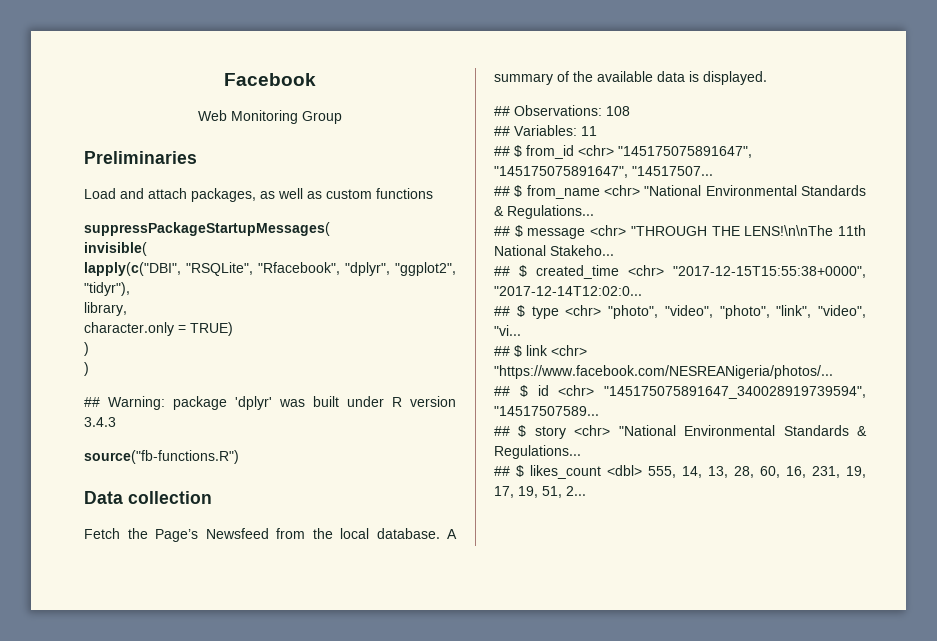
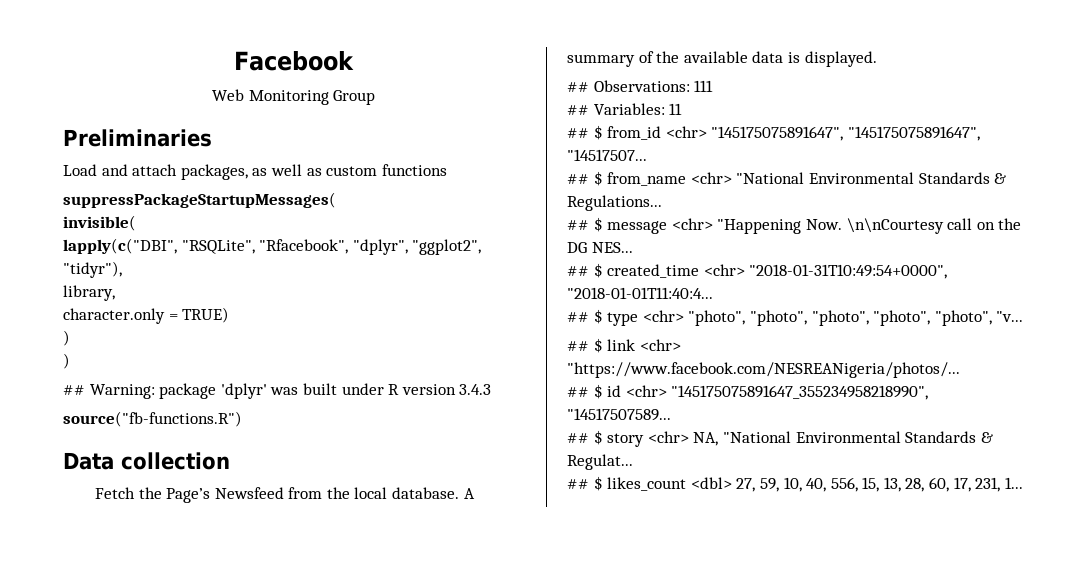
- ## Observations: 108
+ ## Observations: 111
- ## $ message <chr> "THROUGH THE LENS!\n\nThe 11th National Stakeho...
+ ## $ message <chr> "Happening Now. \n\nCourtesy call on the DG NES...
- ## $ created_time <chr> "2017-12-15T15:55:38+0000", "2017-12-14T12:02:0...
+ ## $ created_time <chr> "2018-01-31T10:49:54+0000", "2018-01-01T11:40:4...
- ## $ type <chr> "photo", "video", "photo", "link", "video", "vi...
+ ## $ type <chr> "photo", "photo", "photo", "photo", "photo", "v...
- ## $ id <chr> "145175075891647_340028919739594", "14517507589...
+ ## $ id <chr> "145175075891647_355234958218990", "14517507589...
- ## $ story <chr> "National Environmental Standards & Regulations...
+ ## $ story <chr> NA, "National Environmental Standards & Regulat...
- ## $ likes_count <dbl> 555, 14, 13, 28, 60, 16, 231, 19, 17, 19, 51, 2...
+ ## $ likes_count <dbl> 27, 59, 10, 40, 556, 15, 13, 28, 60, 17, 231, 1...

